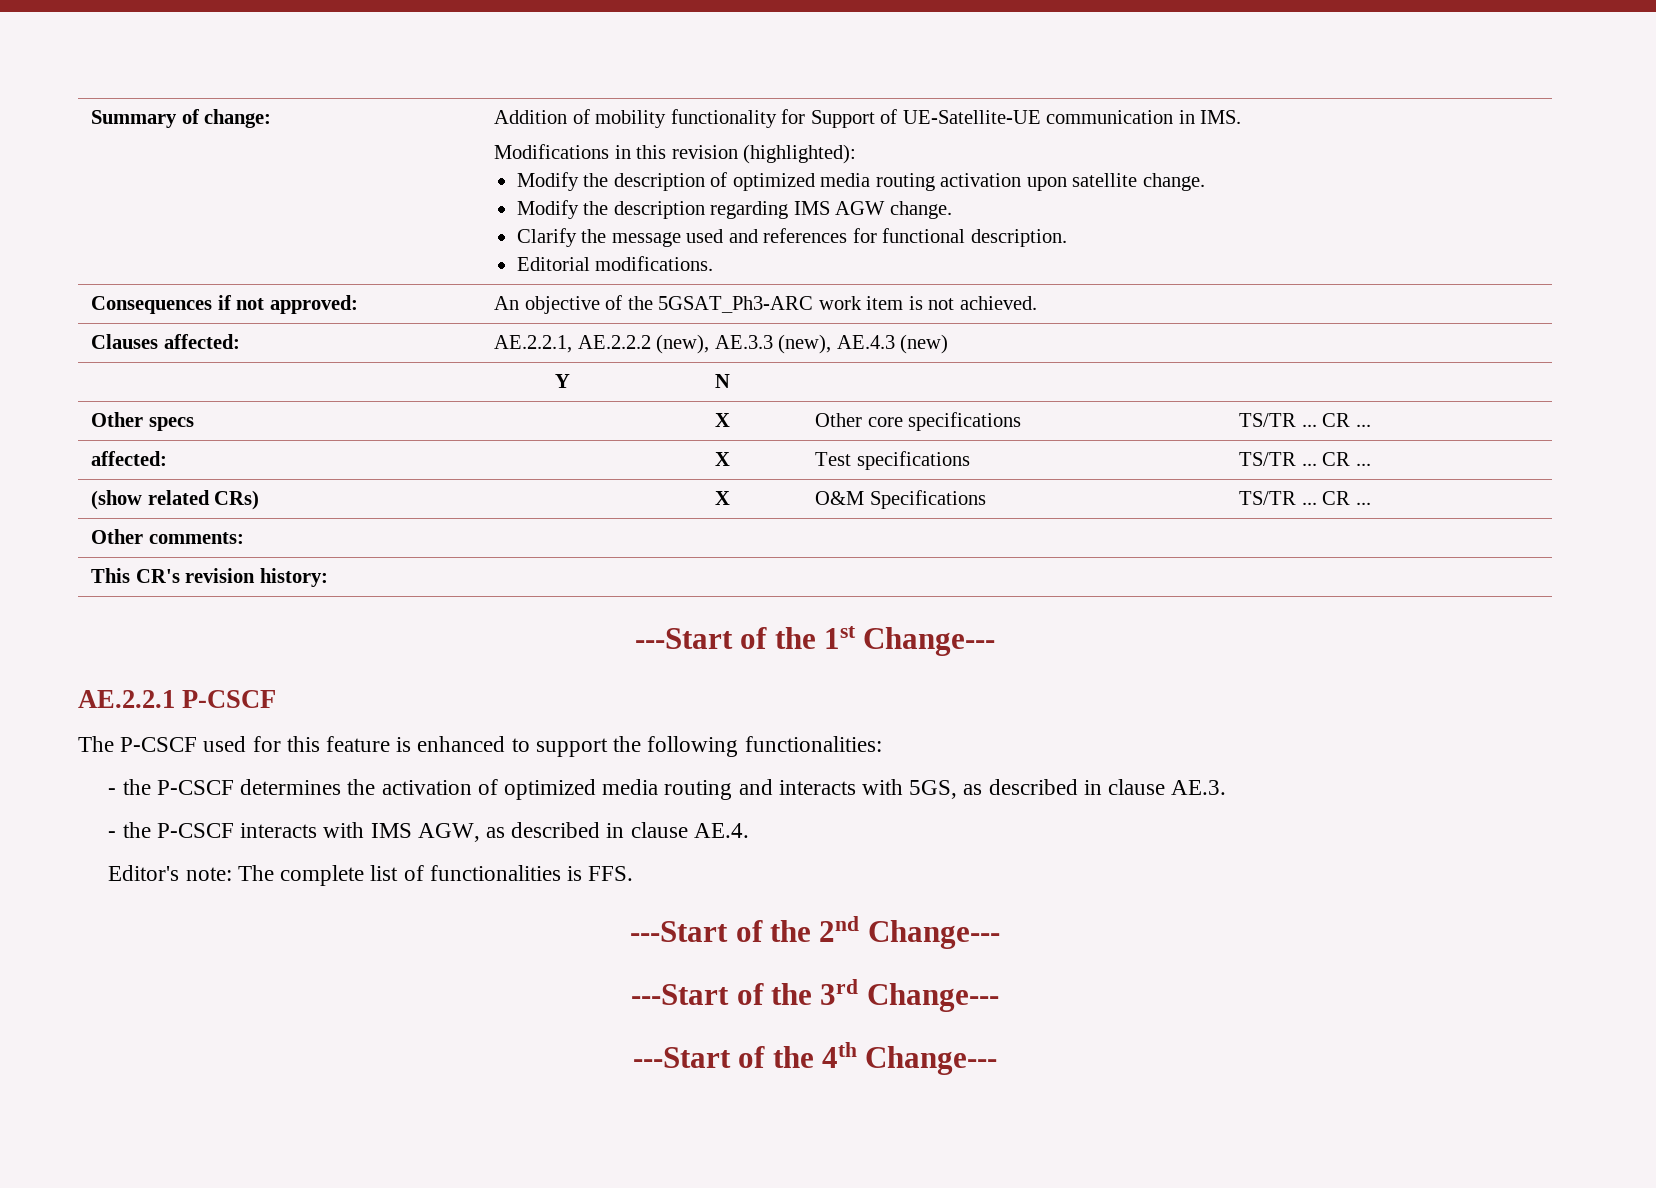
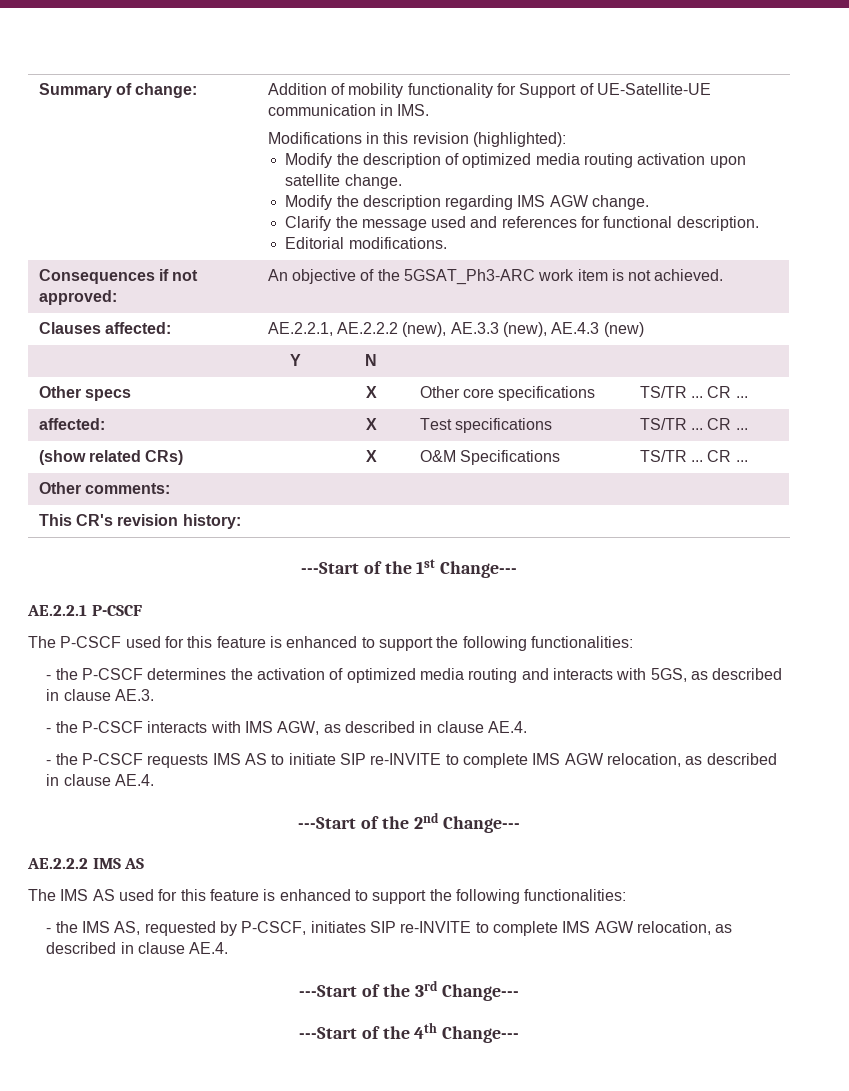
- Editor's note: The complete list of functionalities is FFS.
+ - the P-CSCF requests IMS AS to initiate SIP re-INVITE to complete IMS AGW relocation, as described in clause AE.4.
+ AE.2.2.2 IMS AS
+ The IMS AS used for this feature is enhanced to support the following functionalities:
+ - the IMS AS, requested by P-CSCF, initiates SIP re-INVITE to complete IMS AGW relocation, as described in clause AE.4.

